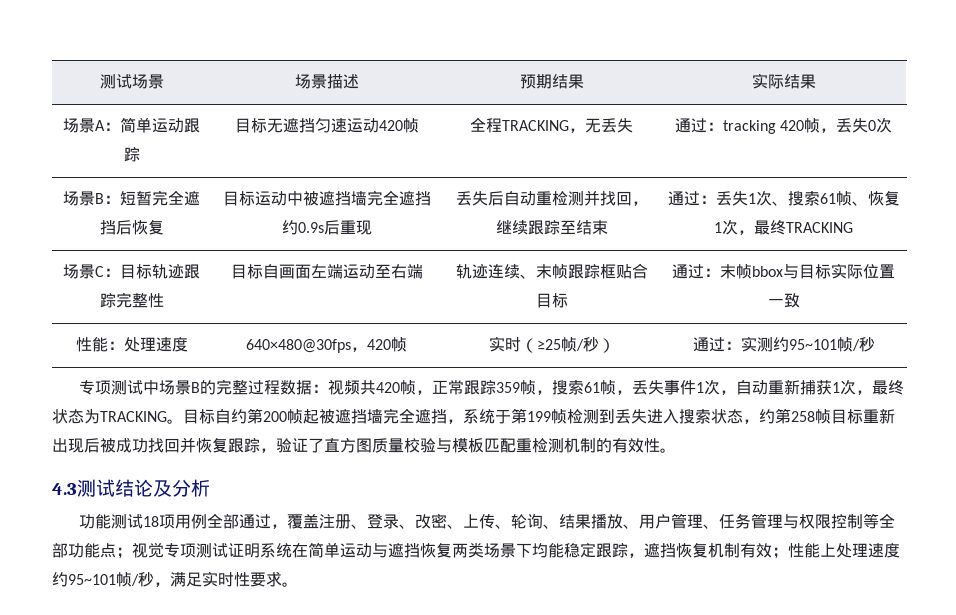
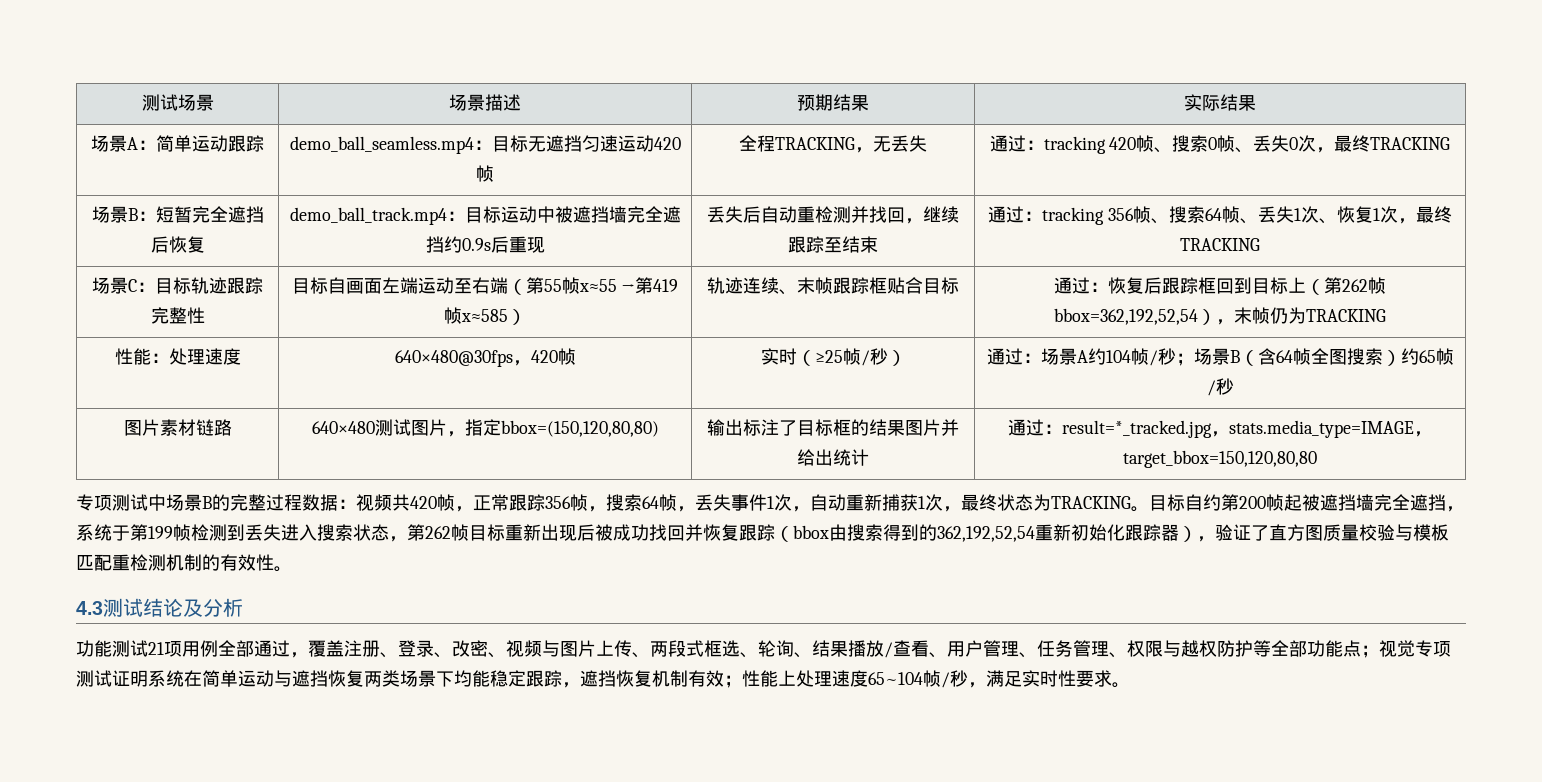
- 场景A：简单运动跟踪 | 目标无遮挡匀速运动420帧 | 全程TRACKING，无丢失 | 通过：tracking 420帧，丢失0次
+ 场景A：简单运动跟踪 | demo_ball_seamless.mp4：目标无遮挡匀速运动420帧 | 全程TRACKING，无丢失 | 通过：tracking 420帧、搜索0帧、丢失0次，最终TRACKING
- 目标运动中被遮挡墙完全遮挡约0.9s后重现
+ demo_ball_track.mp4：目标运动中被遮挡墙完全遮挡约0.9s后重现
- 通过：丢失1次、搜索61帧、恢复1次，最终TRACKING
+ 通过：tracking 356帧、搜索64帧、丢失1次、恢复1次，最终TRACKING
- 目标自画面左端运动至右端
+ 目标自画面左端运动至右端（第55帧x≈55 →第419帧x≈585）
- 通过：末帧bbox与目标实际位置一致
+ 通过：恢复后跟踪框回到目标上（第262帧bbox=362,192,52,54），末帧仍为TRACKING
- 性能：处理速度 | 640×480@30fps，420帧 | 实时（≥25帧/秒） | 通过：实测约95~101帧/秒
+ 性能：处理速度 | 640×480@30fps，420帧 | 实时（≥25帧/秒） | 通过：场景A约104帧/秒；场景B（含64帧全图搜索）约65帧/秒
+ 图片素材链路 | 640×480测试图片，指定bbox=(150,120,80,80) | 输出标注了目标框的结果图片并给出统计 | 通过：result=*_tracked.jpg，stats.media_type=IMAGE，target_bbox=150,120,80,80
- 专项测试中场景B的完整过程数据：视频共420帧，正常跟踪359帧，搜索61帧，丢失事件1次，自动重新捕获1次，最终状态为TRACKING。
+ 专项测试中场景B的完整过程数据：视频共420帧，正常跟踪356帧，搜索64帧，丢失事件1次，自动重新捕获1次，最终状态为TRACKING。
- 目标自约第200帧起被遮挡墙完全遮挡，系统于第199帧检测到丢失进入搜索状态，约第258帧目标重新出现后被成功找回并恢复跟踪，验证了直方图质量校验与模板匹配重检测机制的有效性。
+ 目标自约第200帧起被遮挡墙完全遮挡，系统于第199帧检测到丢失进入搜索状态，第262帧目标重新出现后被成功找回并恢复跟踪（bbox由搜索得到的362,192,52,54重新初始化跟踪器），验证了直方图质量校验与模板匹配重检测机制的有效性。
- 功能测试18项用例全部通过，覆盖注册、登录、改密、上传、轮询、结果播放、用户管理、任务管理与权限控制等全部功能点；视觉专项测试证明系统在简单运动与遮挡恢复两类场景下均能稳定跟踪，遮挡恢复机制有效；性能上处理速度约95~101帧/秒，满足实时性要求。
+ 功能测试21项用例全部通过，覆盖注册、登录、改密、视频与图片上传、两段式框选、轮询、结果播放/查看、用户管理、任务管理、权限与越权防护等全部功能点；视觉专项测试证明系统在简单运动与遮挡恢复两类场景下均能稳定跟踪，遮挡恢复机制有效；性能上处理速度65~104帧/秒，满足实时性要求。

